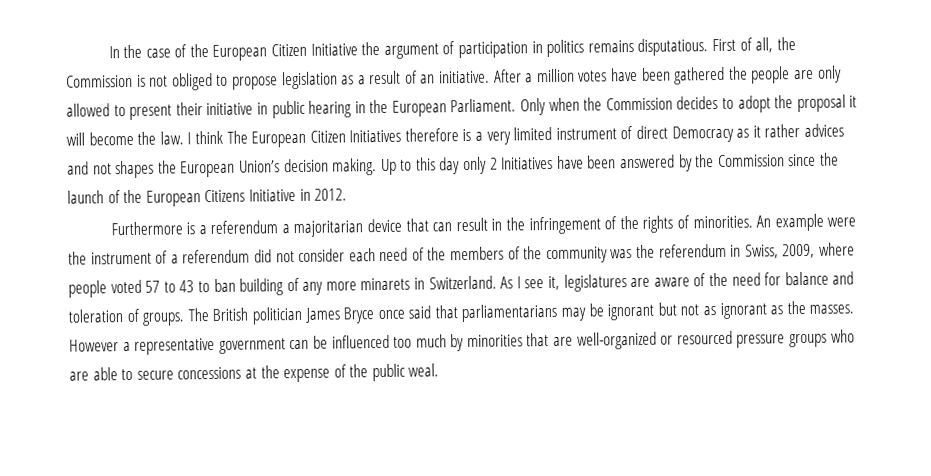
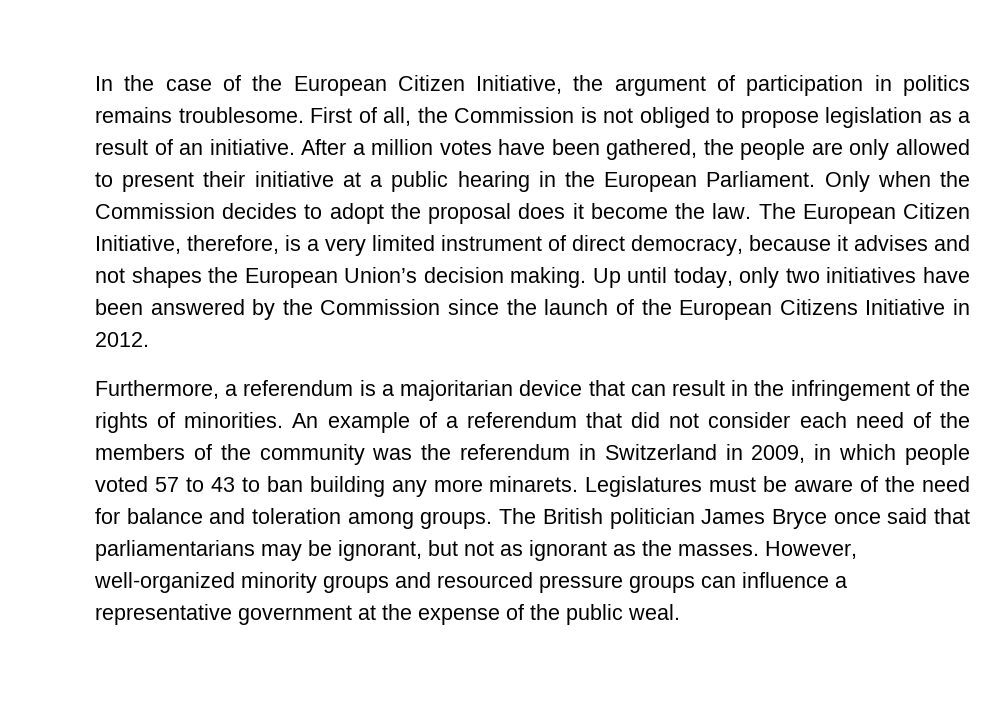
- In the case of the European Citizen Initiative the argument of participation in politics remains disputatious.
+ In the case of the European Citizen Initiative, the argument of participation in politics remains troublesome.
- After a million votes have been gathered the people are only allowed to present their initiative in public hearing in the European Parliament.
+ After a million votes have been gathered, the people are only allowed to present their initiative at a public hearing in the European Parliament.
- Only when the Commission decides to adopt the proposal it will become the law.
+ Only when the Commission decides to adopt the proposal does it become the law.
- I think The European Citizen Initiatives therefore is a very limited instrument of direct Democracy as it rather advices and not shapes the European Union’s decision making.
+ The European Citizen Initiative, therefore, is a very limited instrument of direct democracy, because it advises and not shapes the European Union’s decision making.
- Up to this day only 2 Initiatives have been answered by the Commission since the launch of the European Citizens Initiative in 2012.
+ Up until today, only two initiatives have been answered by the Commission since the launch of the European Citizens Initiative in 2012.
- Furthermore is a referendum a majoritarian device that can result in the infringement of the rights of minorities.
+ Furthermore, a referendum is a majoritarian device that can result in the infringement of the rights of minorities.
- An example were the instrument of a referendum did not consider each need of the members of the community was the referendum in Swiss, 2009, where people voted 57 to 43 to ban building of any more minarets in Switzerland. As I see it, legislatures are aware of the need for balance and toleration of groups.
+ An example of a referendum that did not consider each need of the members of the community was the referendum in Switzerland in 2009, in which people voted 57 to 43 to ban building any more minarets. Legislatures must be aware of the need for balance and toleration among groups.
- The British politician James Bryce once said that parliamentarians may be ignorant but not as ignorant as the masses.
+ The British politician James Bryce once said that parliamentarians may be ignorant, but not as ignorant as the masses.
- However a representative government can be influenced too much by minorities that are well-organized or resourced pressure groups who are able to secure concessions at the expense of the public weal.
+ However, well-organized minority groups and resourced pressure groups can influence a representative government at the expense of the public weal.

